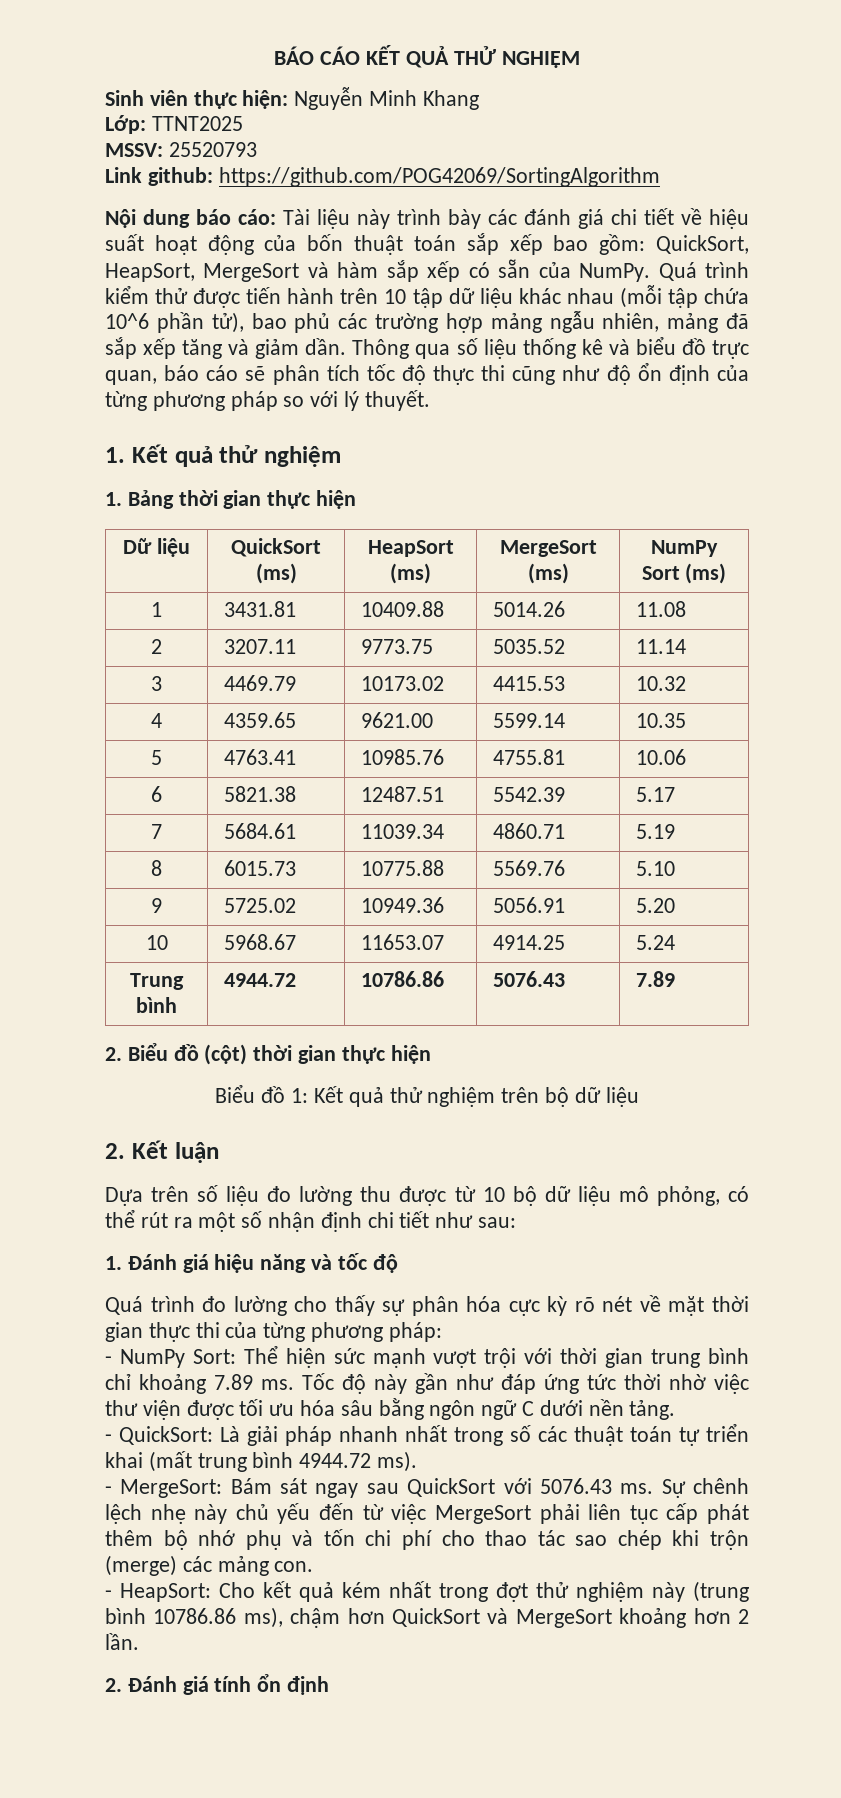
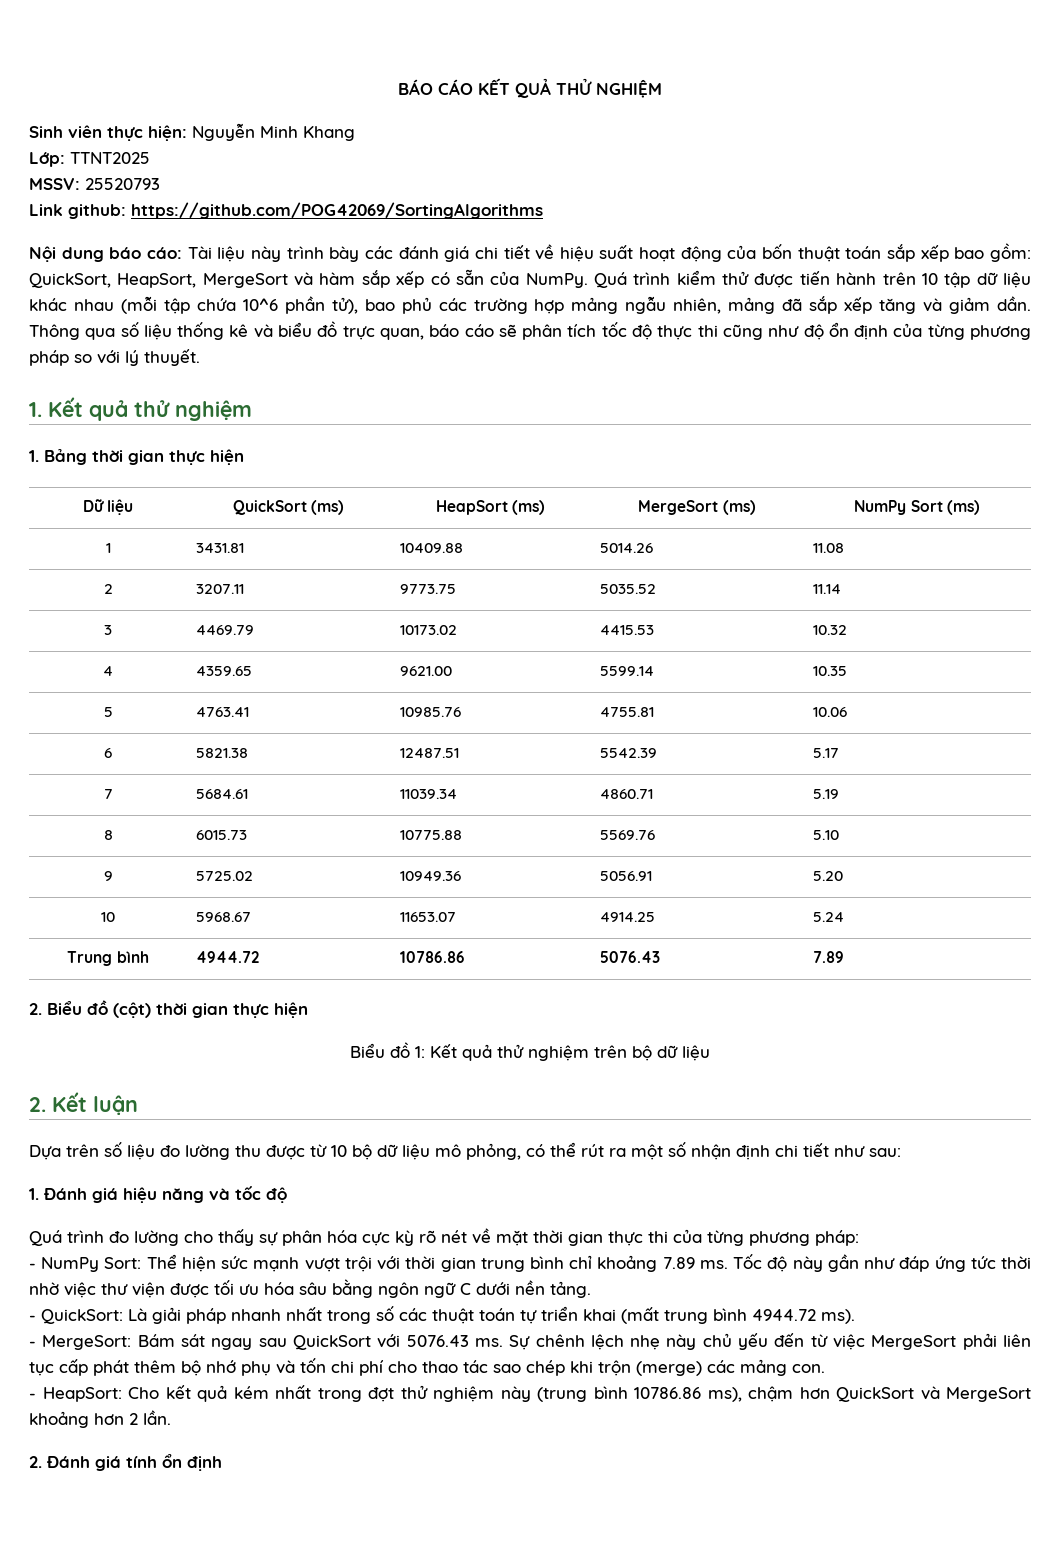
- Link github: https://github.com/POG42069/SortingAlgorithm
+ Link github: https://github.com/POG42069/SortingAlgorithms

